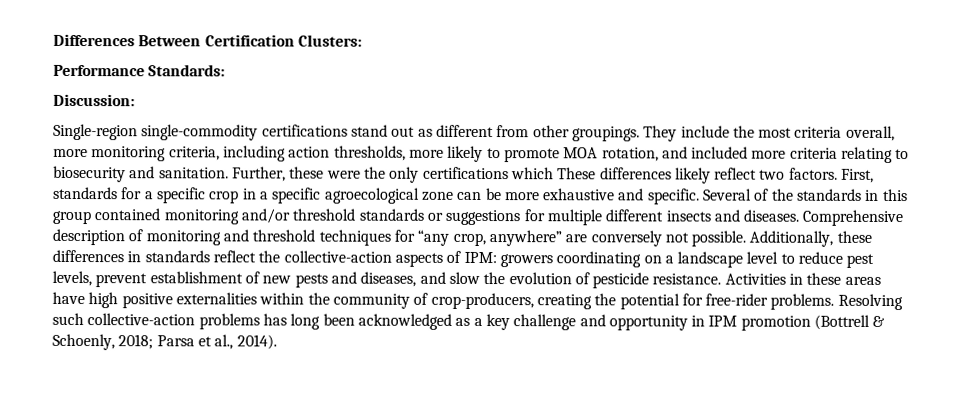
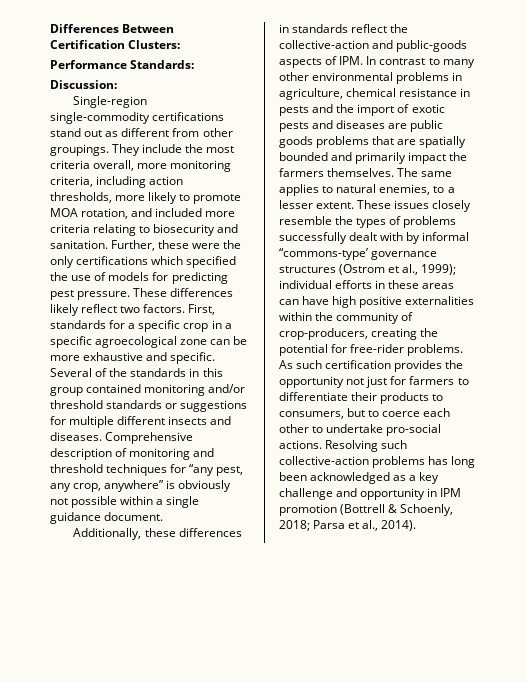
- Further, these were the only certifications which These differences likely reflect two factors.
+ Further, these were the only certifications which specified the use of models for predicting pest pressure. These differences likely reflect two factors.
- Comprehensive description of monitoring and threshold techniques for “any crop, anywhere” are conversely not possible. Additionally, these differences in standards reflect the collective-action aspects of IPM: growers coordinating on a landscape level to reduce pest levels, prevent establishment of new pests and diseases, and slow the evolution of pesticide resistance. Activities in these areas have high positive externalities within the community of crop-producers, creating the potential for free-rider problems.
+ Comprehensive description of monitoring and threshold techniques for “any pest, any crop, anywhere” is obviously not possible within a single guidance document.
+ Additionally, these differences in standards reflect the collective-action and public-goods aspects of IPM. In contrast to many other environmental problems in agriculture, chemical resistance in pests and the import of exotic pests and diseases are public goods problems that are spatially bounded and primarily impact the farmers themselves. The same applies to natural enemies, to a lesser extent. These issues closely resemble the types of problems successfully dealt with by informal “commons-type’ governance structures (Ostrom et al., 1999); individual efforts in these areas can have high positive externalities within the community of crop-producers, creating the potential for free-rider problems.
+ As such certification provides the opportunity not just for farmers to differentiate their products to consumers, but to coerce each other to undertake pro-social actions.

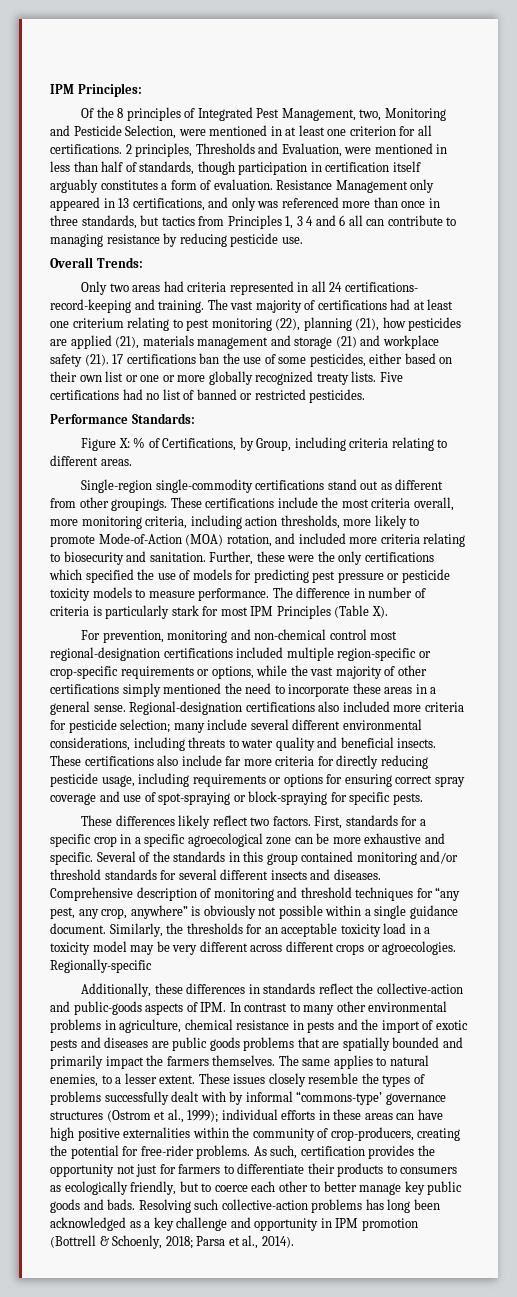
- Differences Between Certification Clusters:
+ IPM Principles:
+ Of the 8 principles of Integrated Pest Management, two, Monitoring and Pesticide Selection, were mentioned in at least one criterion for all certifications. 2 principles, Thresholds and Evaluation, were mentioned in less than half of standards, though participation in certification itself arguably constitutes a form of evaluation. Resistance Management only appeared in 13 certifications, and only was referenced more than once in three standards, but tactics from Principles 1, 3 4 and 6 all can contribute to managing resistance by reducing pesticide use.
+ Overall Trends:
+ Only two areas had criteria represented in all 24 certifications- record-keeping and training. The vast majority of certifications had at least one criterium relating to pest monitoring (22), planning (21), how pesticides are applied (21), materials management and storage (21) and workplace safety (21). 17 certifications ban the use of some pesticides, either based on their own list or one or more globally recognized treaty lists. Five certifications had no list of banned or restricted pesticides.
  Performance Standards:
- Discussion:
+ Figure X: % of Certifications, by Group, including criteria relating to different areas.
- They include the most criteria overall, more monitoring criteria, including action thresholds, more likely to promote MOA rotation, and included more criteria relating to biosecurity and sanitation.
+ These certifications include the most criteria overall, more monitoring criteria, including action thresholds, more likely to promote Mode-of-Action (MOA) rotation, and included more criteria relating to biosecurity and sanitation.
- Further, these were the only certifications which specified the use of models for predicting pest pressure. These differences likely reflect two factors.
+ Further, these were the only certifications which specified the use of models for predicting pest pressure or pesticide toxicity models to measure performance. The difference in number of criteria is particularly stark for most IPM Principles (Table X).
+ For prevention, monitoring and non-chemical control most regional-designation certifications included multiple region-specific or crop-specific requirements or options, while the vast majority of other certifications simply mentioned the need to incorporate these areas in a general sense. Regional-designation certifications also included more criteria for pesticide selection; many include several different environmental considerations, including threats to water quality and beneficial insects. These certifications also include far more criteria for directly reducing pesticide usage, including requirements or options for ensuring correct spray coverage and use of spot-spraying or block-spraying for specific pests.
+ These differences likely reflect two factors.
- Several of the standards in this group contained monitoring and/or threshold standards or suggestions for multiple different insects and diseases.
+ Several of the standards in this group contained monitoring and/or threshold standards for several different insects and diseases.
+ Similarly, the thresholds for an acceptable toxicity load in a toxicity model may be very different across different crops or agroecologies. Regionally-specific
- As such certification provides the opportunity not just for farmers to differentiate their products to consumers, but to coerce each other to undertake pro-social actions.
+ As such, certification provides the opportunity not just for farmers to differentiate their products to consumers as ecologically friendly, but to coerce each other to better manage key public goods and bads.

